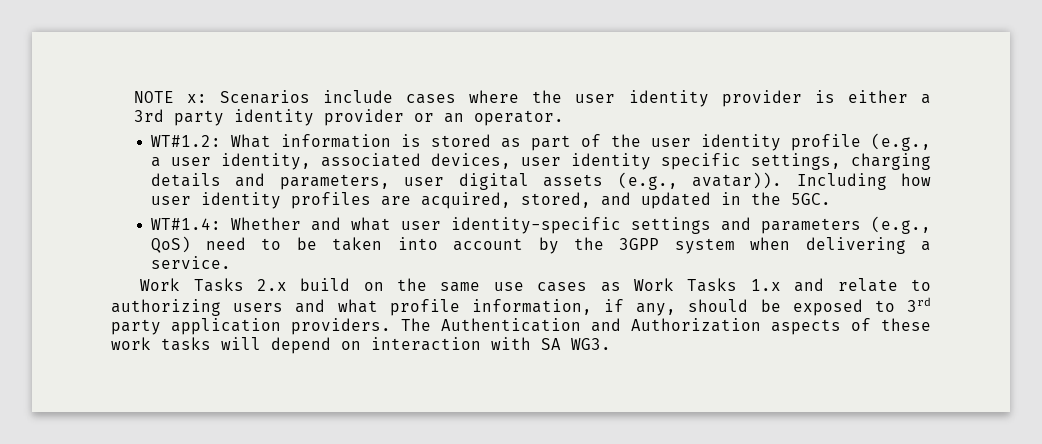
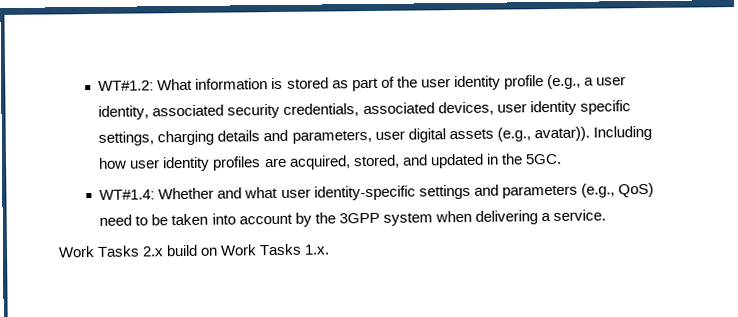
- NOTE x: Scenarios include cases where the user identity provider is either a 3rd party identity provider or an operator.
- WT#1.2: What information is stored as part of the user identity profile (e.g., a user identity, associated devices, user identity specific settings, charging details and parameters, user digital assets (e.g., avatar)).
+ WT#1.2: What information is stored as part of the user identity profile (e.g., a user identity, associated security credentials, associated devices, user identity specific settings, charging details and parameters, user digital assets (e.g., avatar)).
- Work Tasks 2.x build on the same use cases as Work Tasks 1.x and relate to authorizing users and what profile information, if any, should be exposed to 3rd party application providers. The Authentication and Authorization aspects of these work tasks will depend on interaction with SA WG3.
+ Work Tasks 2.x build on Work Tasks 1.x.

